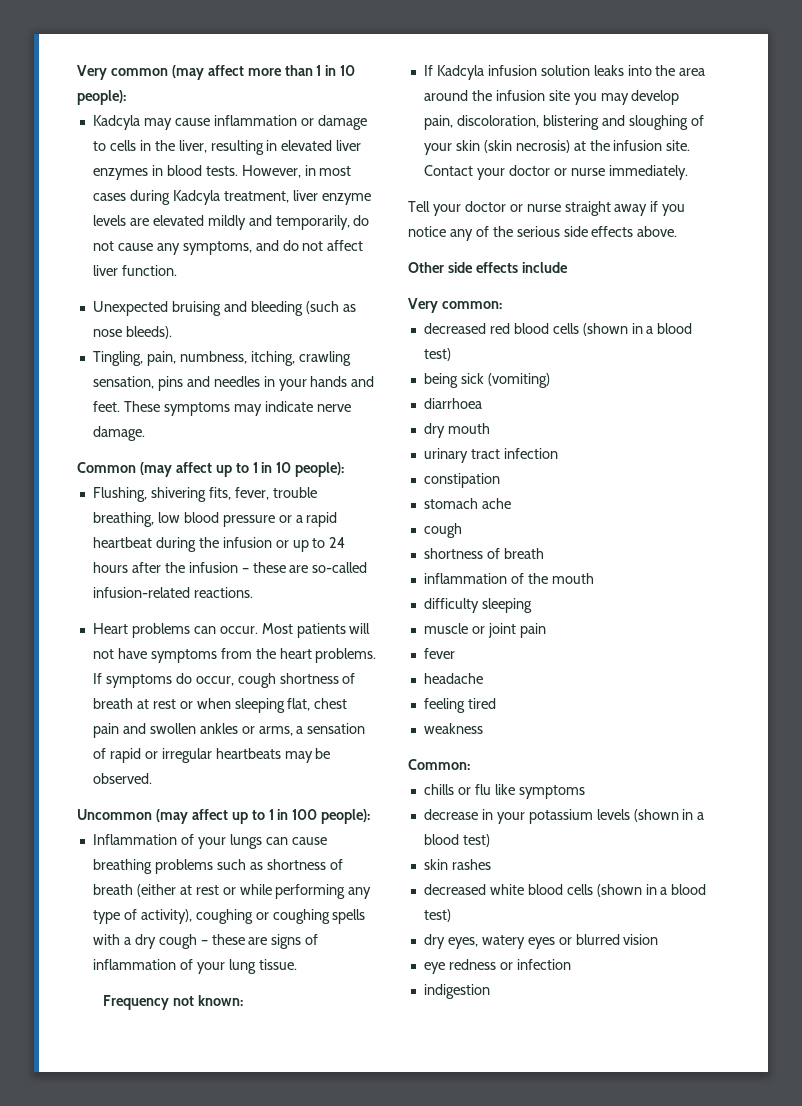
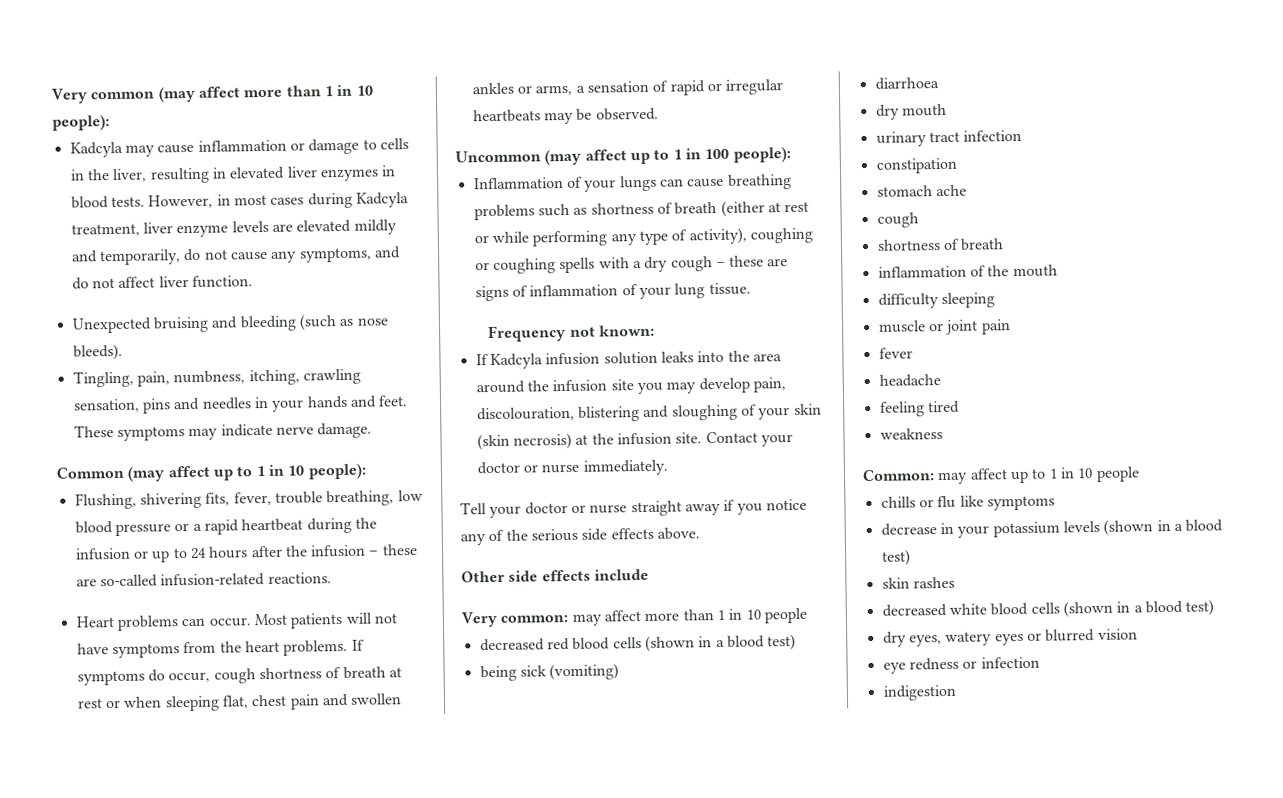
- If Kadcyla infusion solution leaks into the area around the infusion site you may develop pain, discoloration, blistering and sloughing of your skin (skin necrosis) at the infusion site.
+ If Kadcyla infusion solution leaks into the area around the infusion site you may develop pain, discolouration, blistering and sloughing of your skin (skin necrosis) at the infusion site.
- Very common:
+ Very common: may affect more than 1 in 10 people
- Common:
+ Common: may affect up to 1 in 10 people

